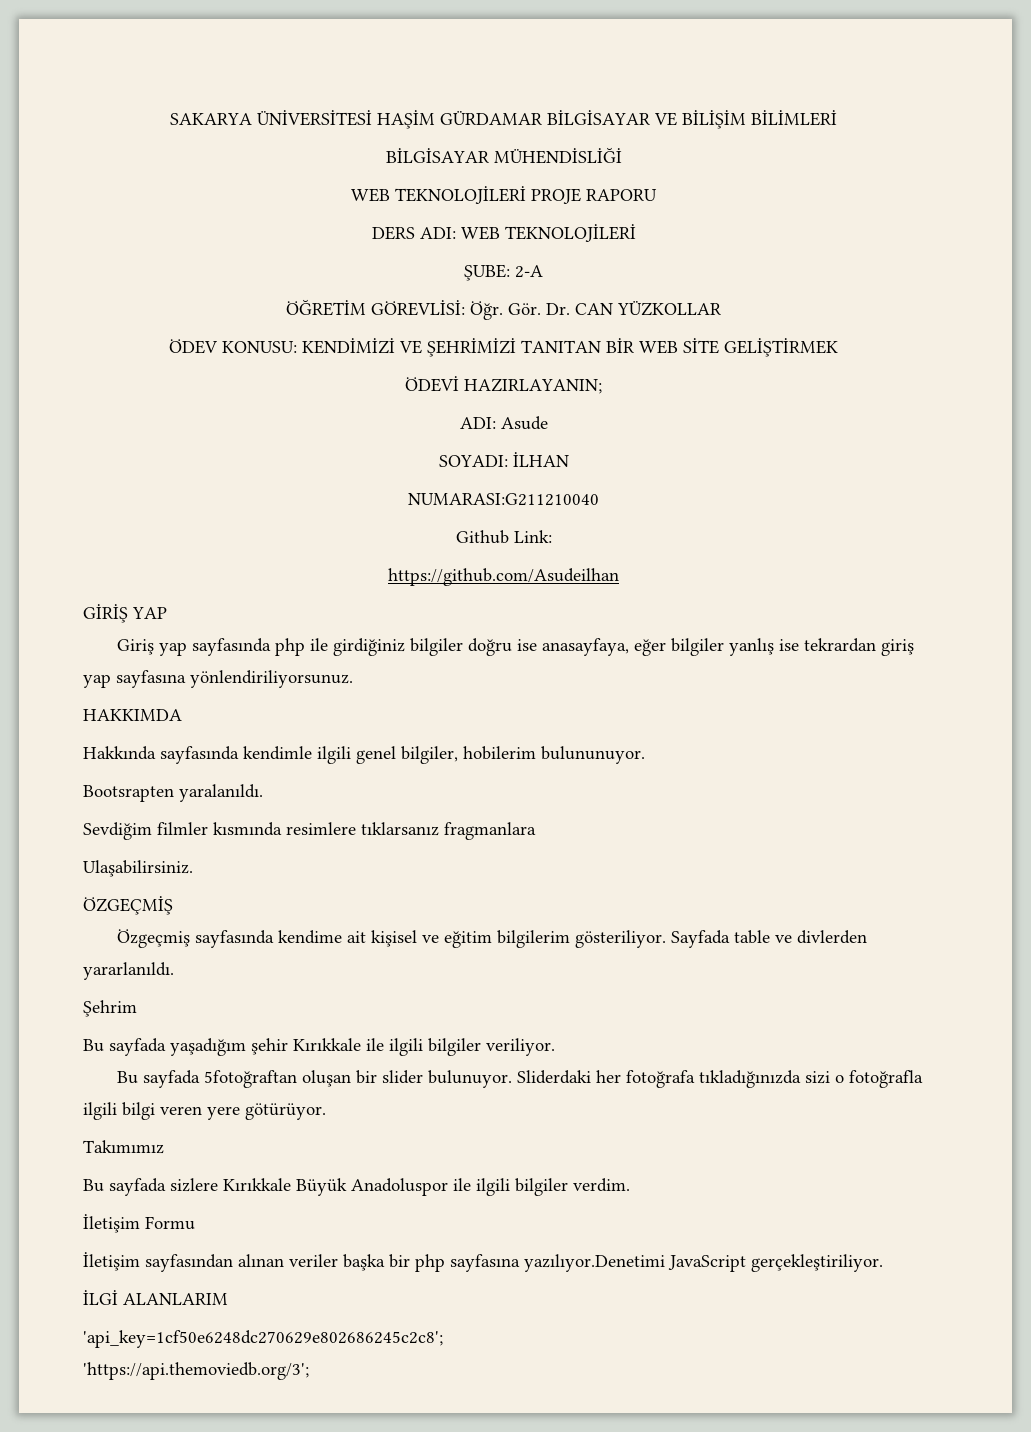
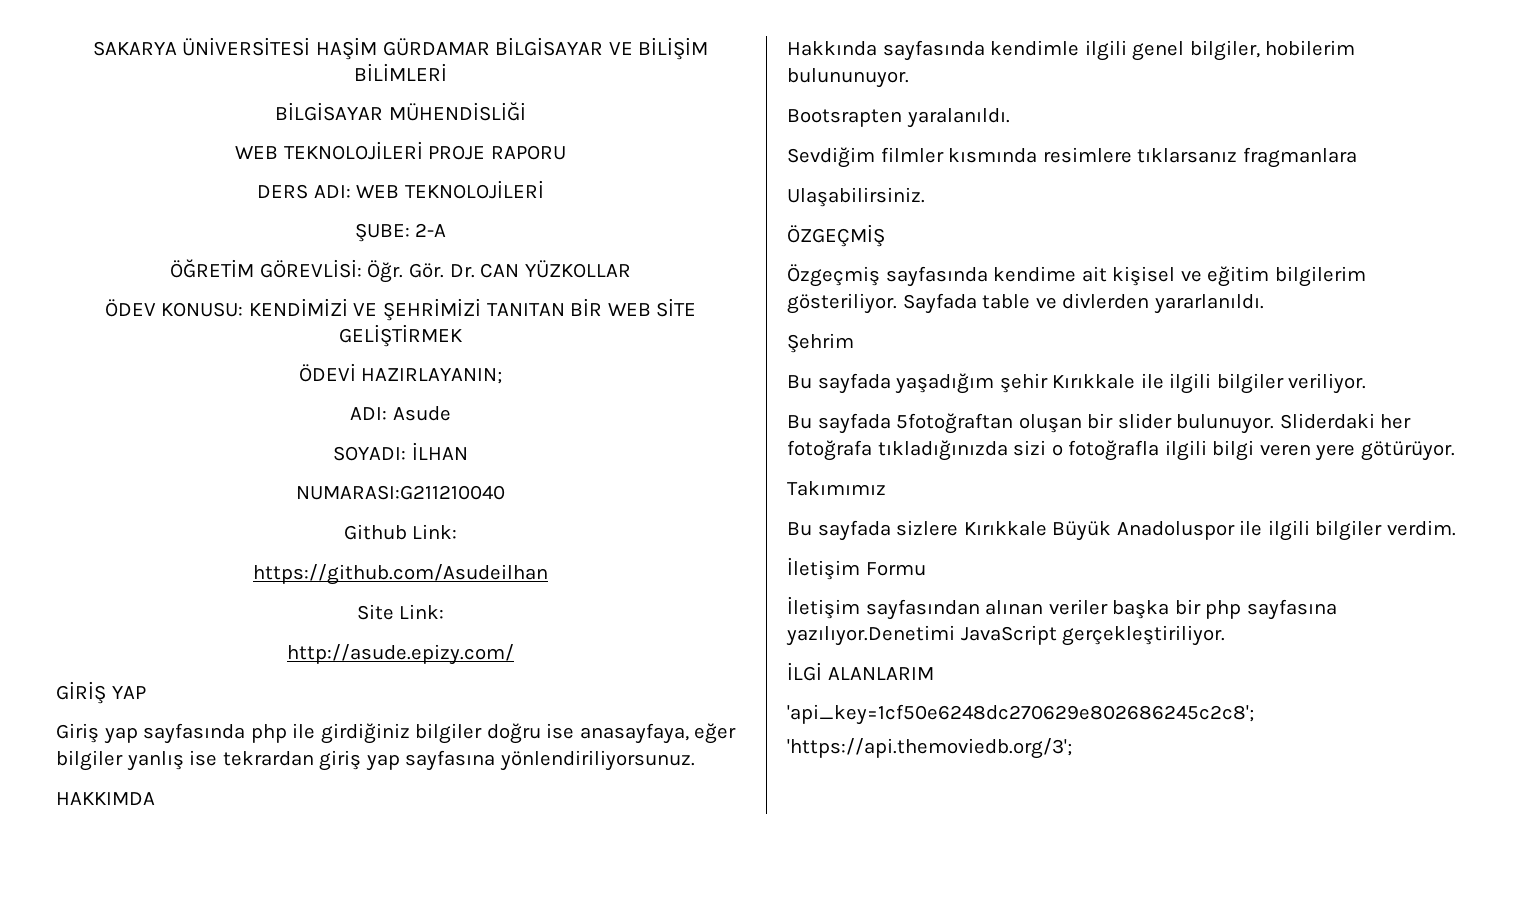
+ Site Link:
+ http://asude.epizy.com/

